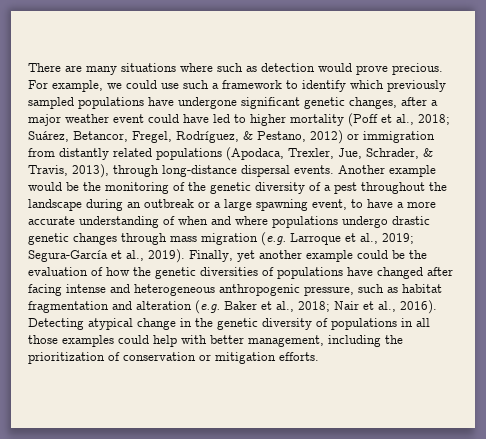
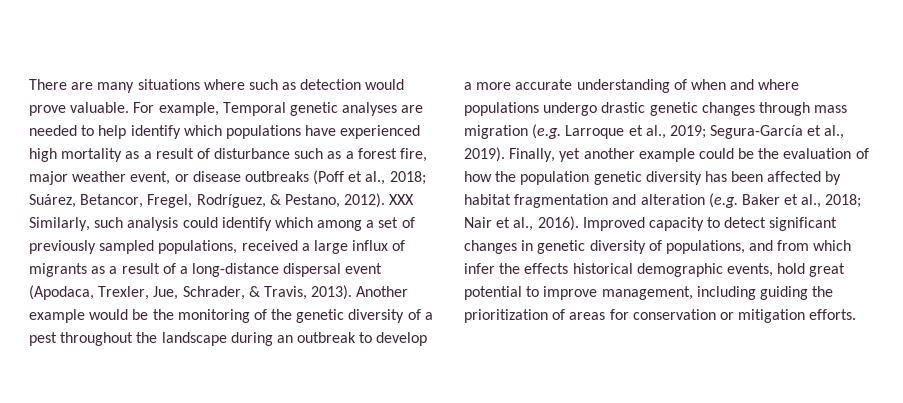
- There are many situations where such as detection would prove precious.
+ There are many situations where such as detection would prove valuable.
- For example, we could use such a framework to identify which previously sampled populations have undergone significant genetic changes, after a major weather event could have led to higher mortality (Poff et al., 2018; Suárez, Betancor, Fregel, Rodríguez, & Pestano, 2012) or immigration from distantly related populations (Apodaca, Trexler, Jue, Schrader, & Travis, 2013), through long-distance dispersal events.
+ For example, Temporal genetic analyses are needed to help identify which populations have experienced high mortality as a result of disturbance such as a forest fire, major weather event, or disease outbreaks (Poff et al., 2018; Suárez, Betancor, Fregel, Rodríguez, & Pestano, 2012). XXX Similarly, such analysis could identify which among a set of previously sampled populations, received a large influx of migrants as a result of a long-distance dispersal event (Apodaca, Trexler, Jue, Schrader, & Travis, 2013).
- Another example would be the monitoring of the genetic diversity of a pest throughout the landscape during an outbreak or a large spawning event, to have a more accurate understanding of when and where populations undergo drastic genetic changes through mass migration (e.g. Larroque et al., 2019; Segura-García et al., 2019).
+ Another example would be the monitoring of the genetic diversity of a pest throughout the landscape during an outbreak to develop a more accurate understanding of when and where populations undergo drastic genetic changes through mass migration (e.g. Larroque et al., 2019; Segura-García et al., 2019).
- Finally, yet another example could be the evaluation of how the genetic diversities of populations have changed after facing intense and heterogeneous anthropogenic pressure, such as habitat fragmentation and alteration (e.g. Baker et al., 2018; Nair et al., 2016).
+ Finally, yet another example could be the evaluation of how the population genetic diversity has been affected by habitat fragmentation and alteration (e.g. Baker et al., 2018; Nair et al., 2016).
- Detecting atypical change in the genetic diversity of populations in all those examples could help with better management, including the prioritization of conservation or mitigation efforts.
+ Improved capacity to detect significant changes in genetic diversity of populations, and from which infer the effects historical demographic events, hold great potential to improve management, including guiding the prioritization of areas for conservation or mitigation efforts.

